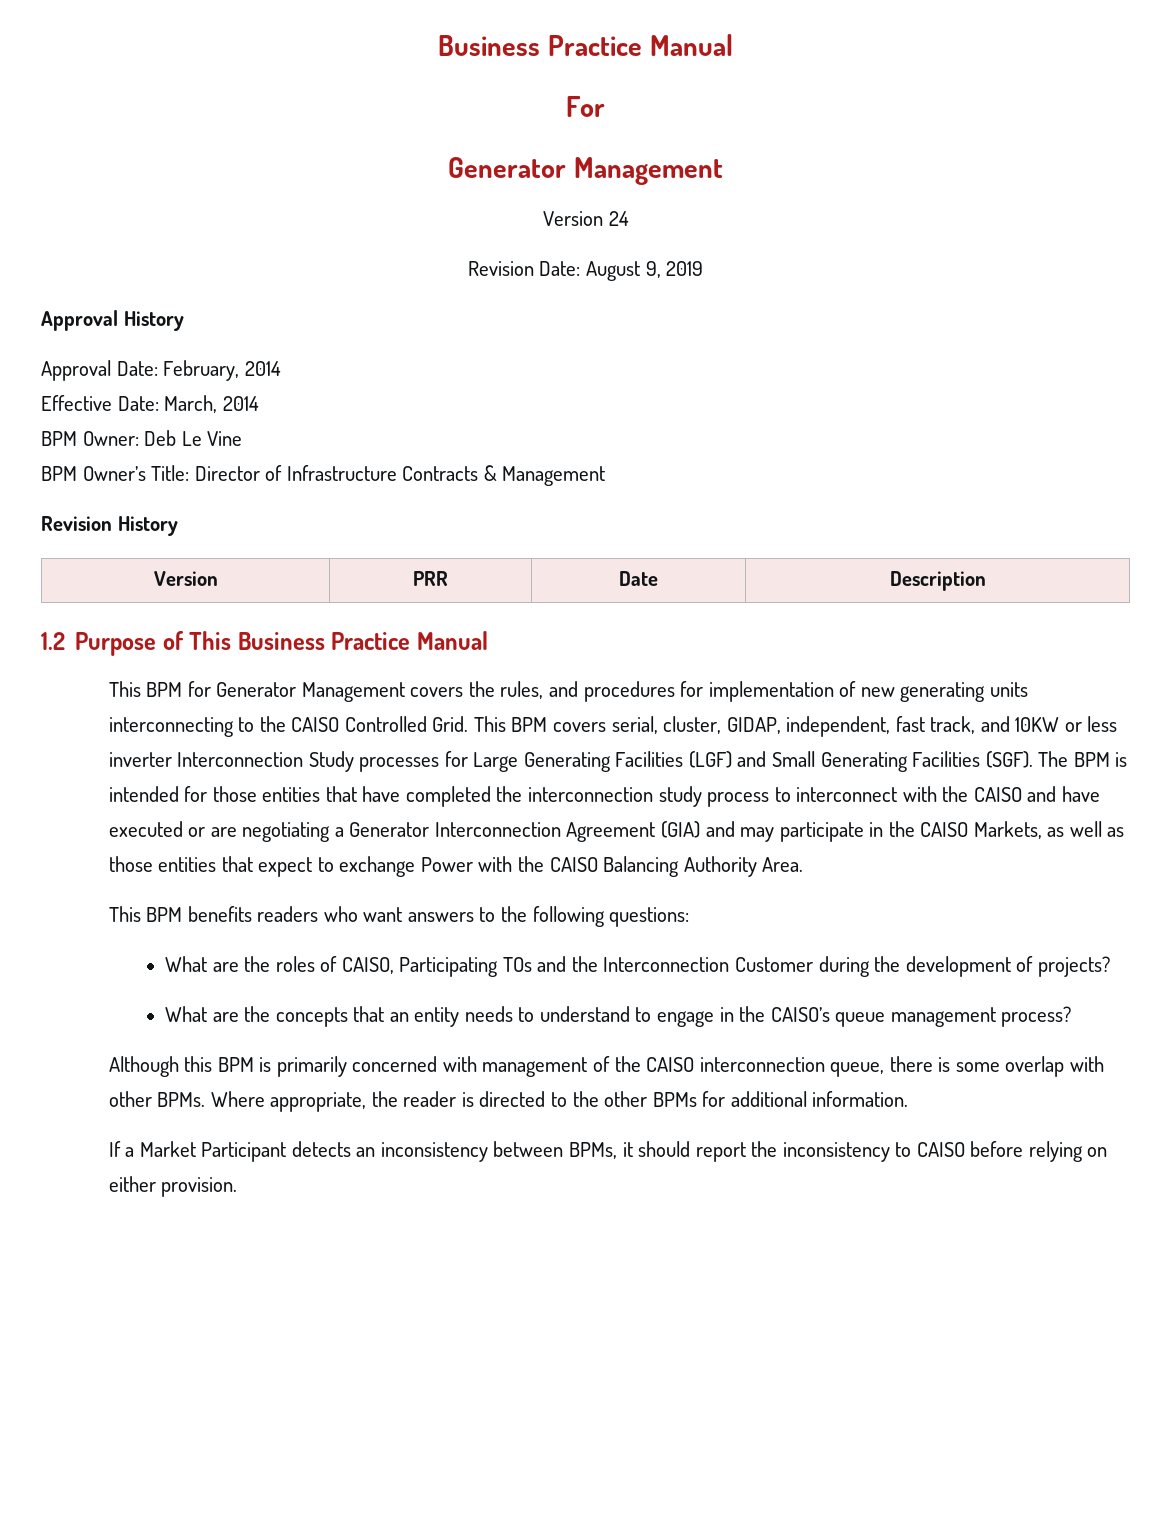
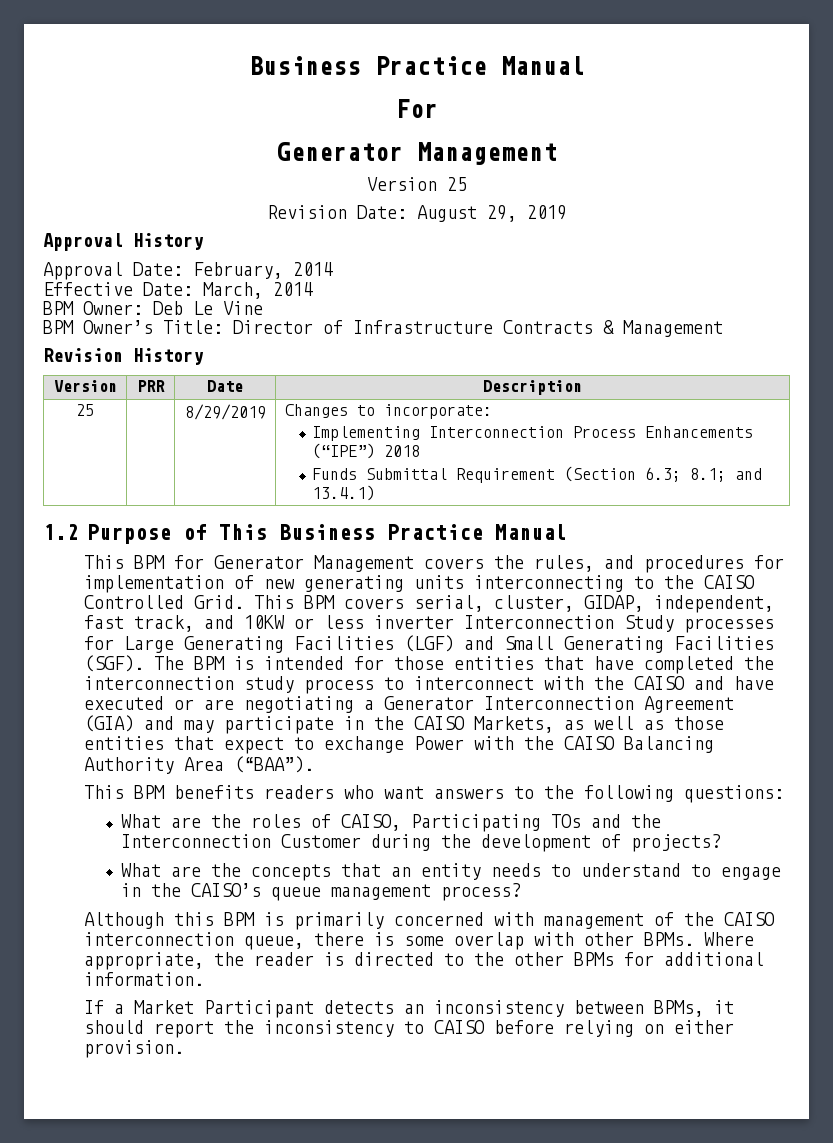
- Version 24
+ Version 25
- Revision Date: August 9, 2019
+ Revision Date: August 29, 2019
+ 25 | | 8/29/2019 | Changes to incorporate:
+ Implementing Interconnection Process Enhancements (“IPE”) 2018
+ Funds Submittal Requirement (Section 6.3; 8.1; and 13.4.1)
- The BPM is intended for those entities that have completed the interconnection study process to interconnect with the CAISO and have executed or are negotiating a Generator Interconnection Agreement (GIA) and may participate in the CAISO Markets, as well as those entities that expect to exchange Power with the CAISO Balancing Authority Area.
+ The BPM is intended for those entities that have completed the interconnection study process to interconnect with the CAISO and have executed or are negotiating a Generator Interconnection Agreement (GIA) and may participate in the CAISO Markets, as well as those entities that expect to exchange Power with the CAISO Balancing Authority Area (“BAA”).

